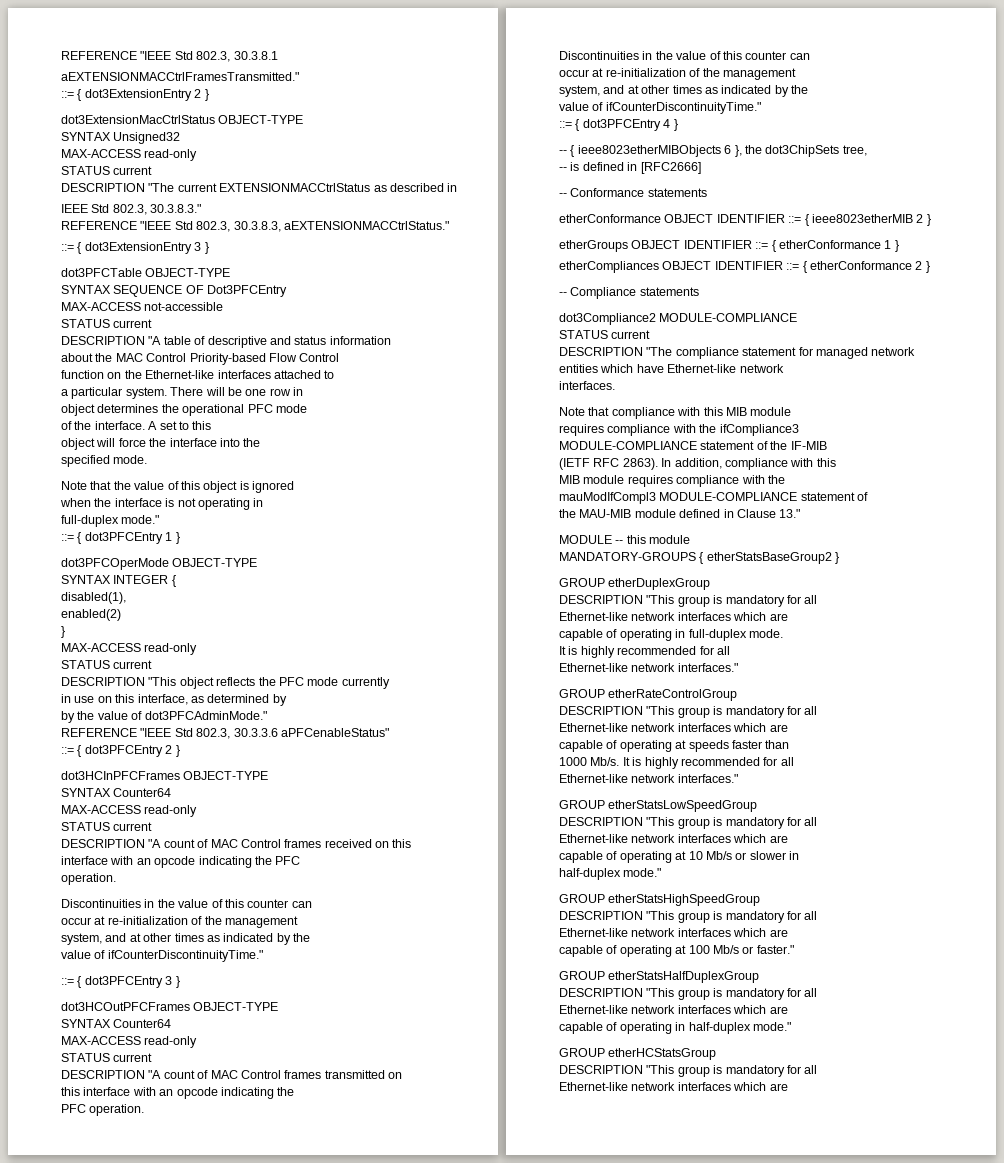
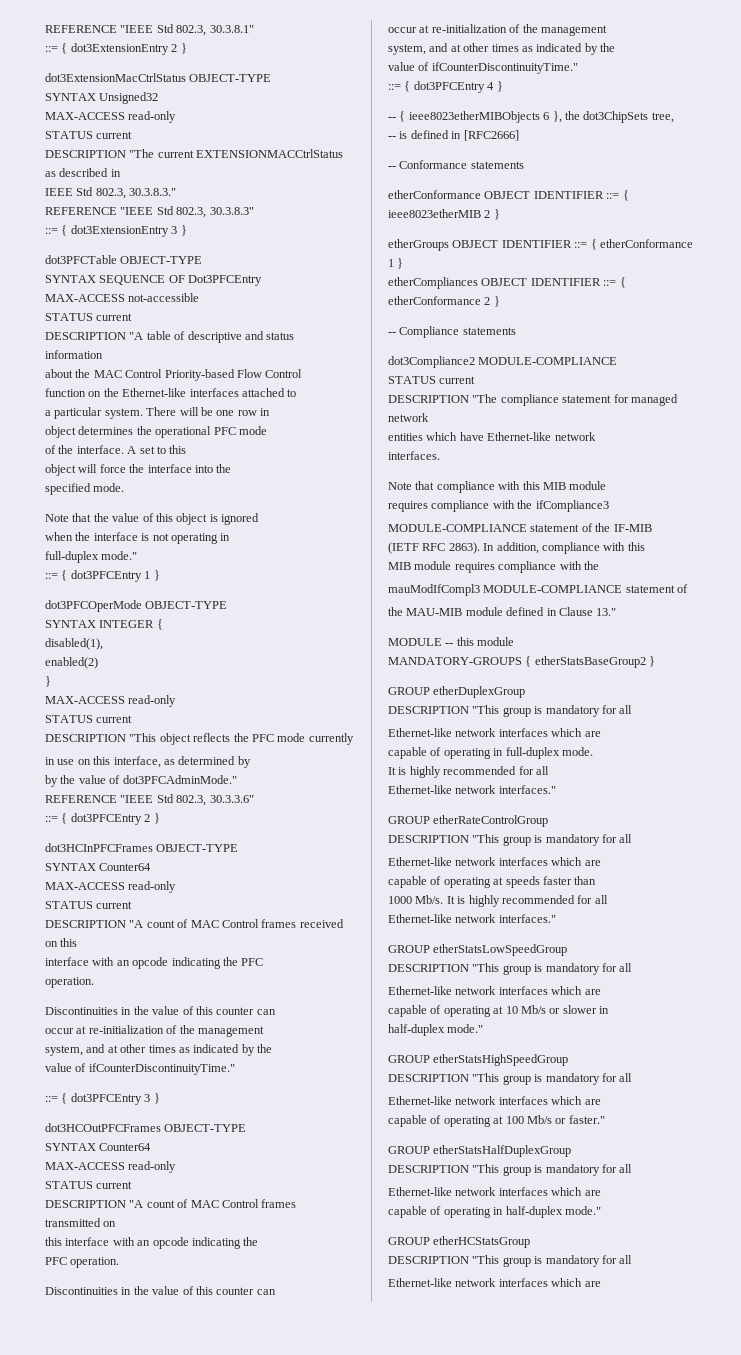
- REFERENCE "IEEE Std 802.3, 30.3.8.1
- aEXTENSIONMACCtrlFramesTransmitted."
+ REFERENCE "IEEE Std 802.3, 30.3.8.1"
- REFERENCE "IEEE Std 802.3, 30.3.8.3, aEXTENSIONMACCtrlStatus."
+ REFERENCE "IEEE Std 802.3, 30.3.8.3"
- REFERENCE "IEEE Std 802.3, 30.3.3.6 aPFCenableStatus"
+ REFERENCE "IEEE Std 802.3, 30.3.3.6"

